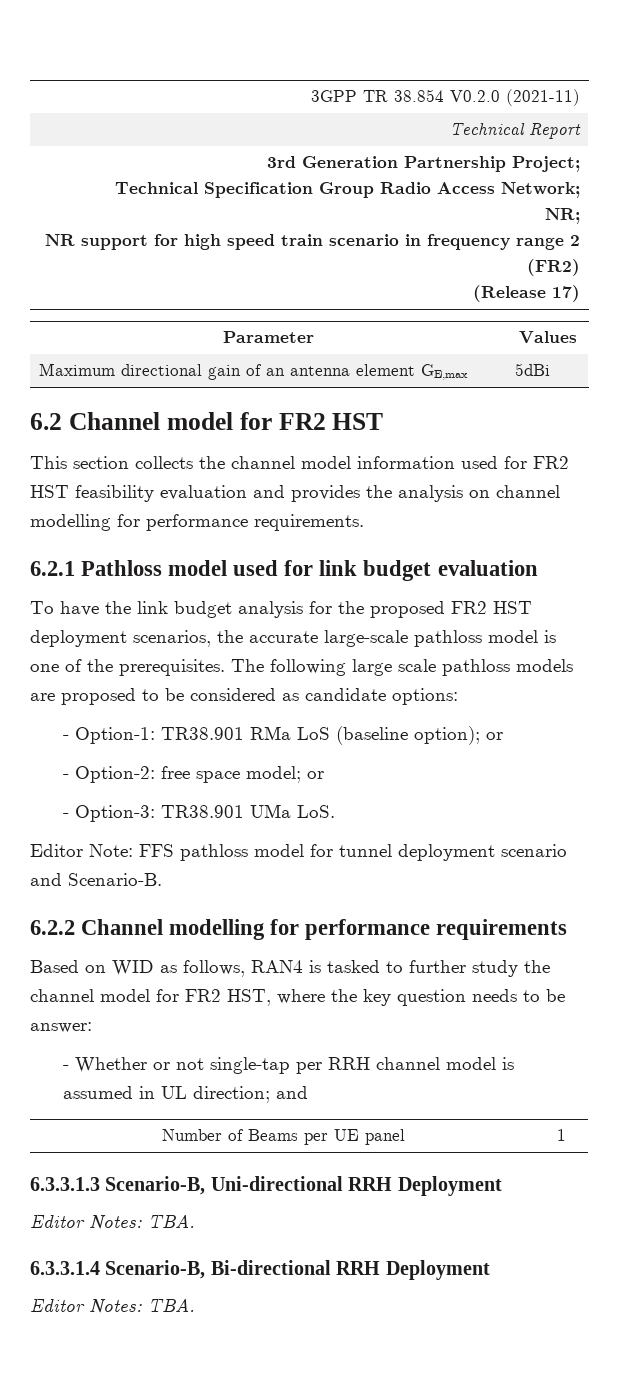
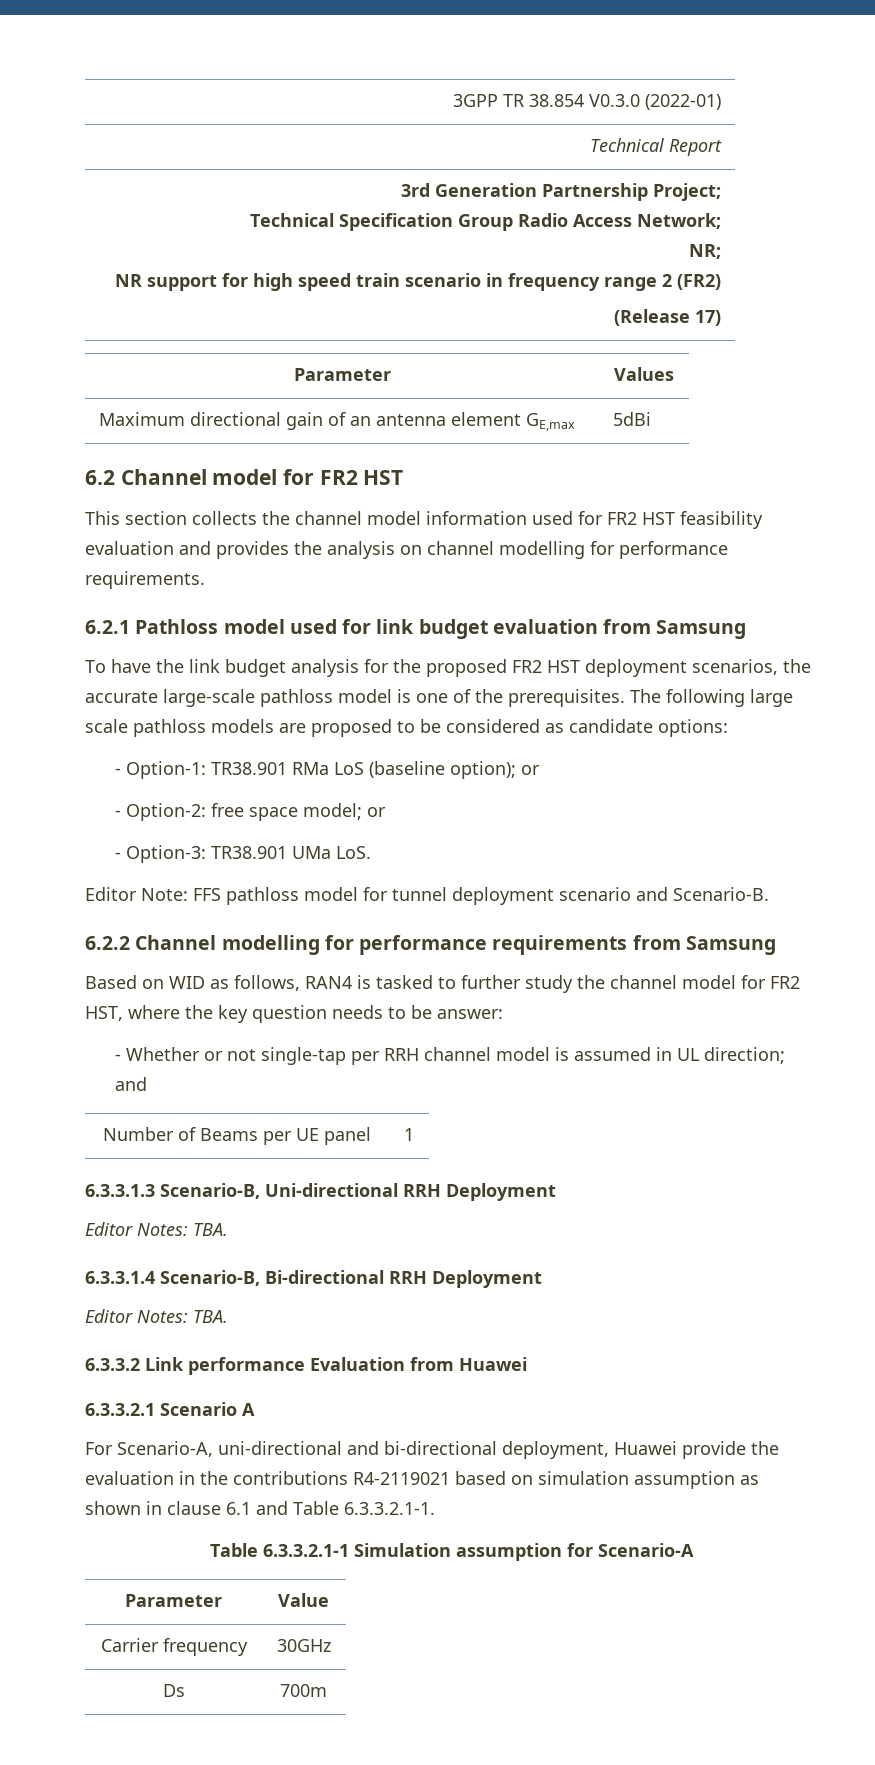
- 3GPP TR 38.854 V0.2.0 (2021-11)
+ 3GPP TR 38.854 V0.3.0 (2022-01)
- 6.2.1 Pathloss model used for link budget evaluation
+ 6.2.1 Pathloss model used for link budget evaluation from Samsung
- 6.2.2 Channel modelling for performance requirements
+ 6.2.2 Channel modelling for performance requirements from Samsung
+ 6.3.3.2 Link performance Evaluation from Huawei
+ 6.3.3.2.1 Scenario A
+ For Scenario-A, uni-directional and bi-directional deployment, Huawei provide the evaluation in the contributions R4-2119021 based on simulation assumption as shown in clause 6.1 and Table 6.3.3.2.1-1.
+ Table 6.3.3.2.1-1 Simulation assumption for Scenario-A
+ Parameter | Value
+ Carrier frequency | 30GHz
+ Ds | 700m

